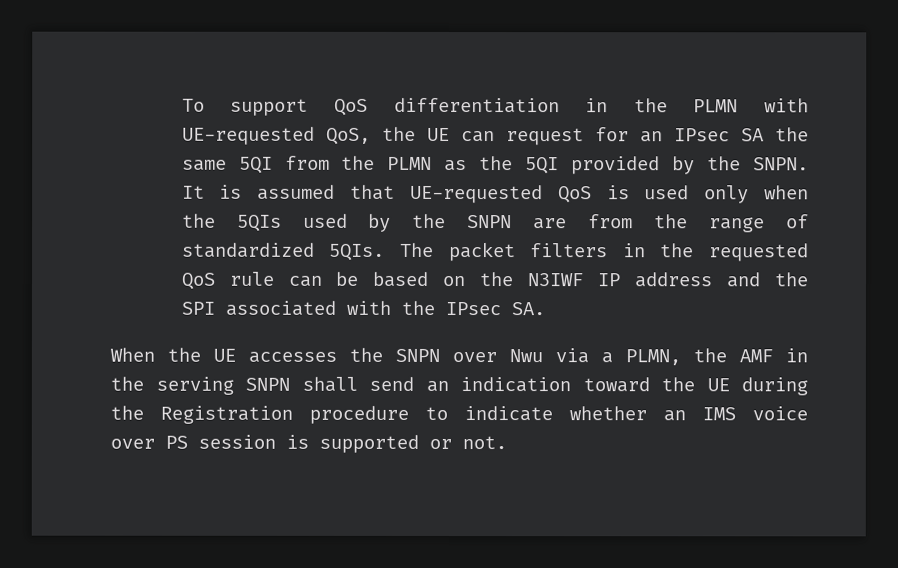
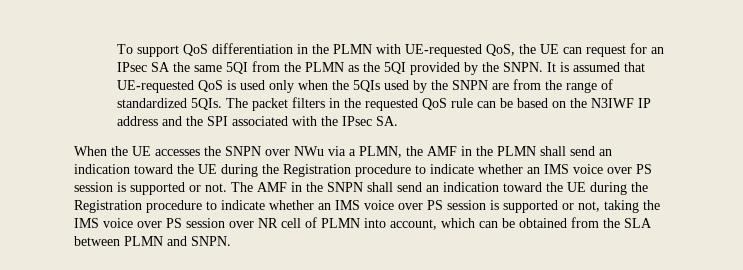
- When the UE accesses the SNPN over Nwu via a PLMN, the AMF in the serving SNPN shall send an indication toward the UE during the Registration procedure to indicate whether an IMS voice over PS session is supported or not.
+ When the UE accesses the SNPN over NWu via a PLMN, the AMF in the PLMN shall send an indication toward the UE during the Registration procedure to indicate whether an IMS voice over PS session is supported or not. The AMF in the SNPN shall send an indication toward the UE during the Registration procedure to indicate whether an IMS voice over PS session is supported or not, taking the IMS voice over PS session over NR cell of PLMN into account, which can be obtained from the SLA between PLMN and SNPN.

